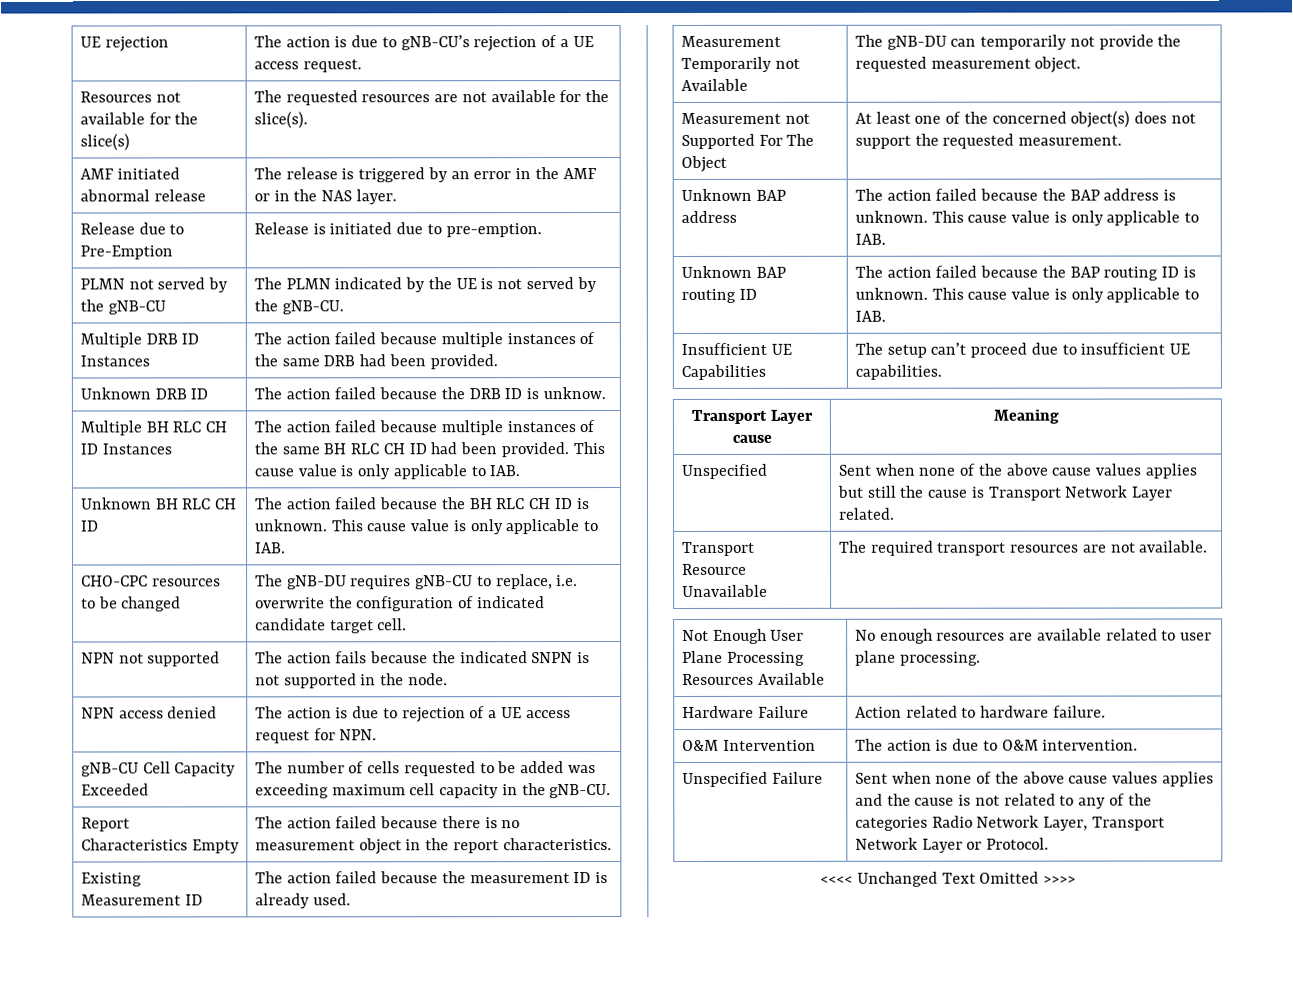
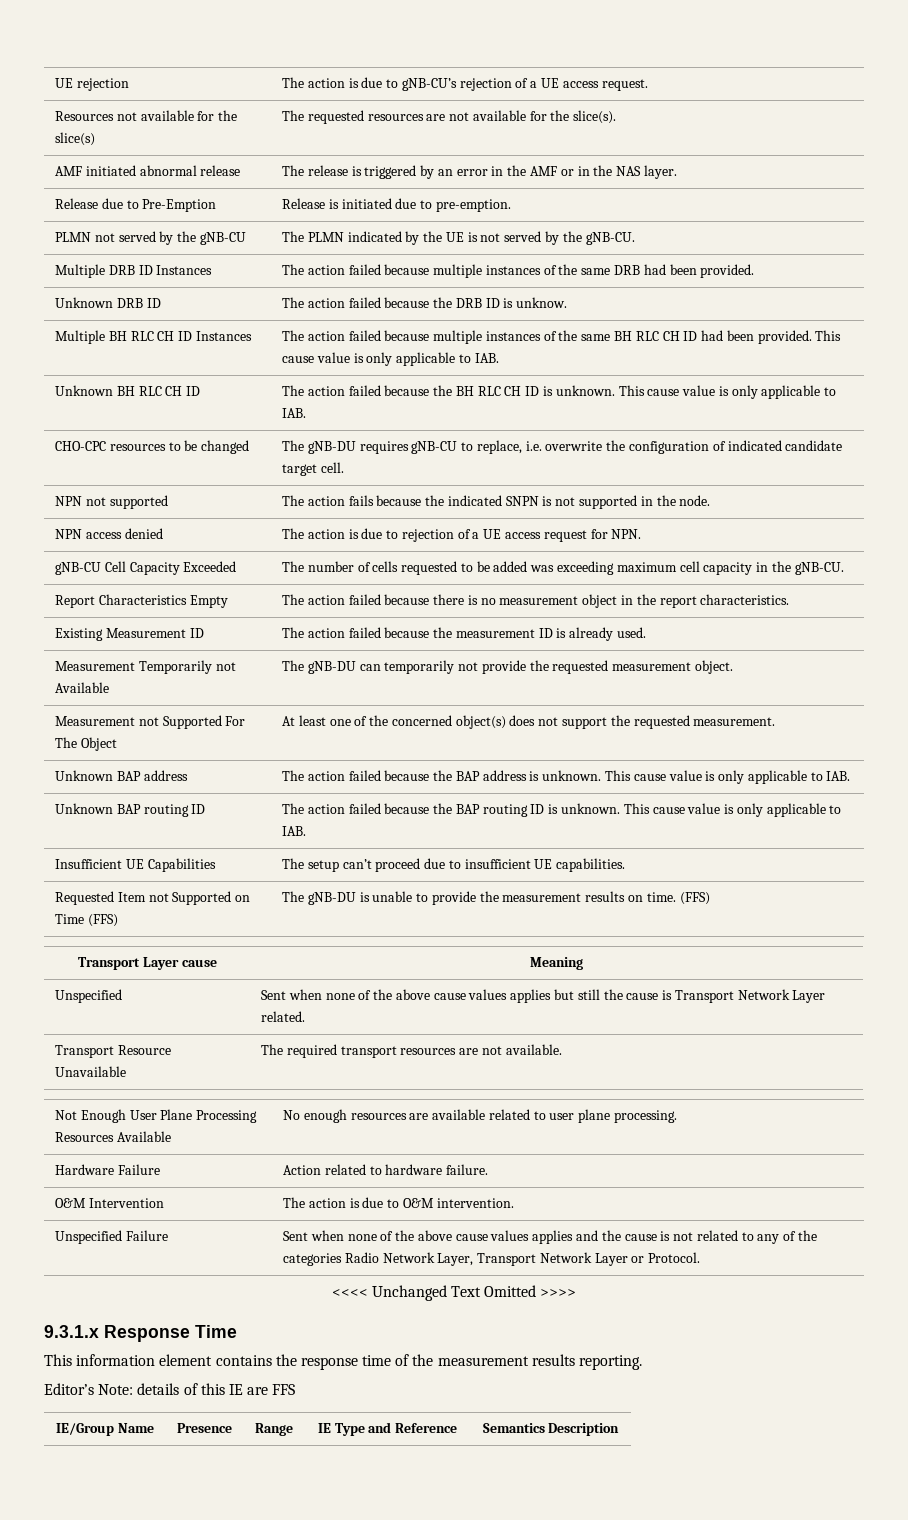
+ Requested Item not Supported on Time (FFS) | The gNB-DU is unable to provide the measurement results on time. (FFS)
+ 9.3.1.x Response Time
+ This information element contains the response time of the measurement results reporting.
+ Editor’s Note: details of this IE are FFS
+ IE/Group Name | Presence | Range | IE Type and Reference | Semantics Description

